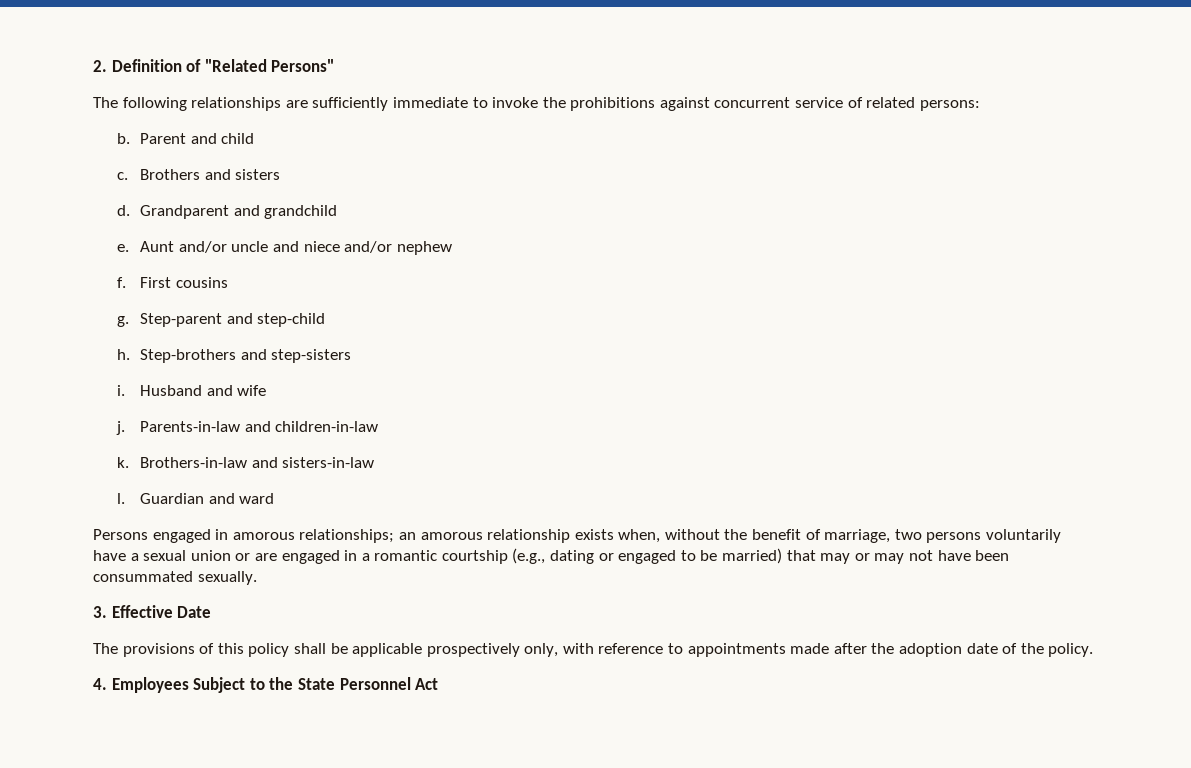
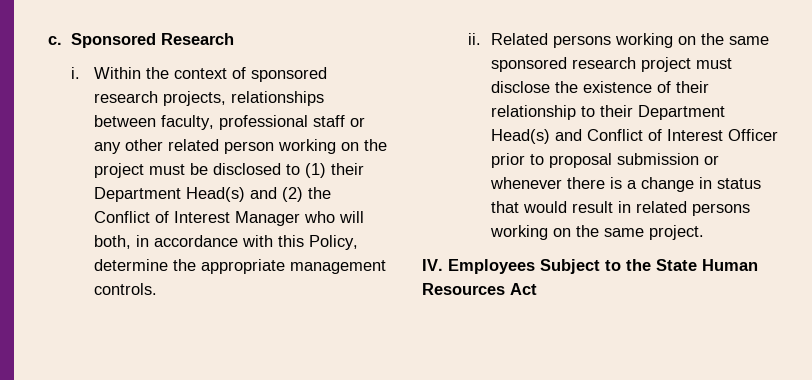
- 2. Definition of "Related Persons"
- The following relationships are sufficiently immediate to invoke the prohibitions against concurrent service of related persons:
- b. Parent and child
- c. Brothers and sisters
- d. Grandparent and grandchild
- e. Aunt and/or uncle and niece and/or nephew
- f. First cousins
- g. Step-parent and step-child
- h. Step-brothers and step-sisters
- i. Husband and wife
- j. Parents-in-law and children-in-law
- k. Brothers-in-law and sisters-in-law
- l. Guardian and ward
- Persons engaged in amorous relationships; an amorous relationship exists when, without the benefit of marriage, two persons voluntarily have a sexual union or are engaged in a romantic courtship (e.g., dating or engaged to be married) that may or may not have been consummated sexually.
- 3. Effective Date
- The provisions of this policy shall be applicable prospectively only, with reference to appointments made after the adoption date of the policy.
- 4. Employees Subject to the State Personnel Act
+ c. Sponsored Research
+ i. Within the context of sponsored research projects, relationships between faculty, professional staff or any other related person working on the project must be disclosed to (1) their Department Head(s) and (2) the Conflict of Interest Manager who will both, in accordance with this Policy, determine the appropriate management controls.
+ ii. Related persons working on the same sponsored research project must disclose the existence of their relationship to their Department Head(s) and Conflict of Interest Officer prior to proposal submission or whenever there is a change in status that would result in related persons working on the same project.
+ IV. Employees Subject to the State Human Resources Act

